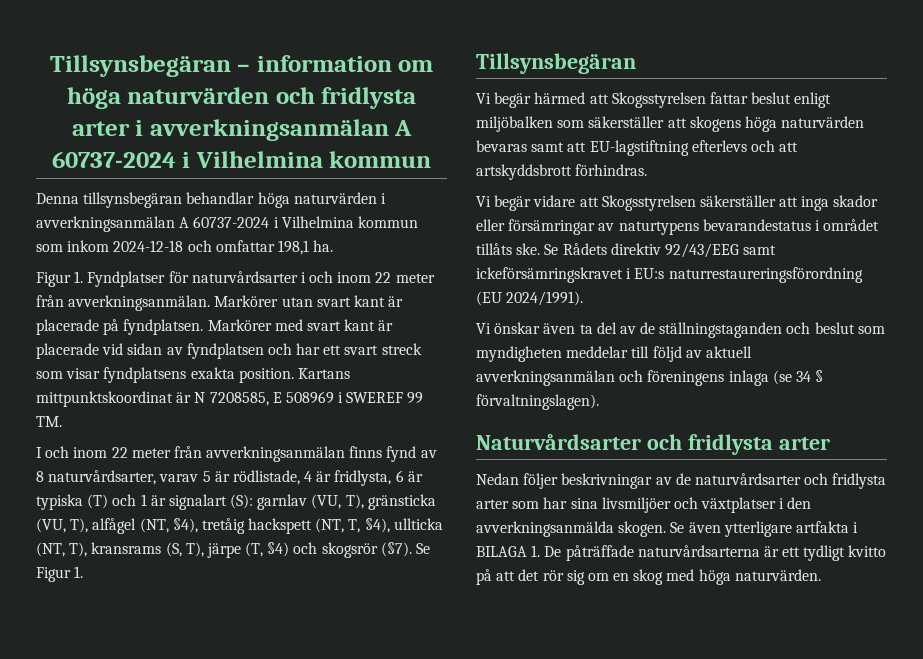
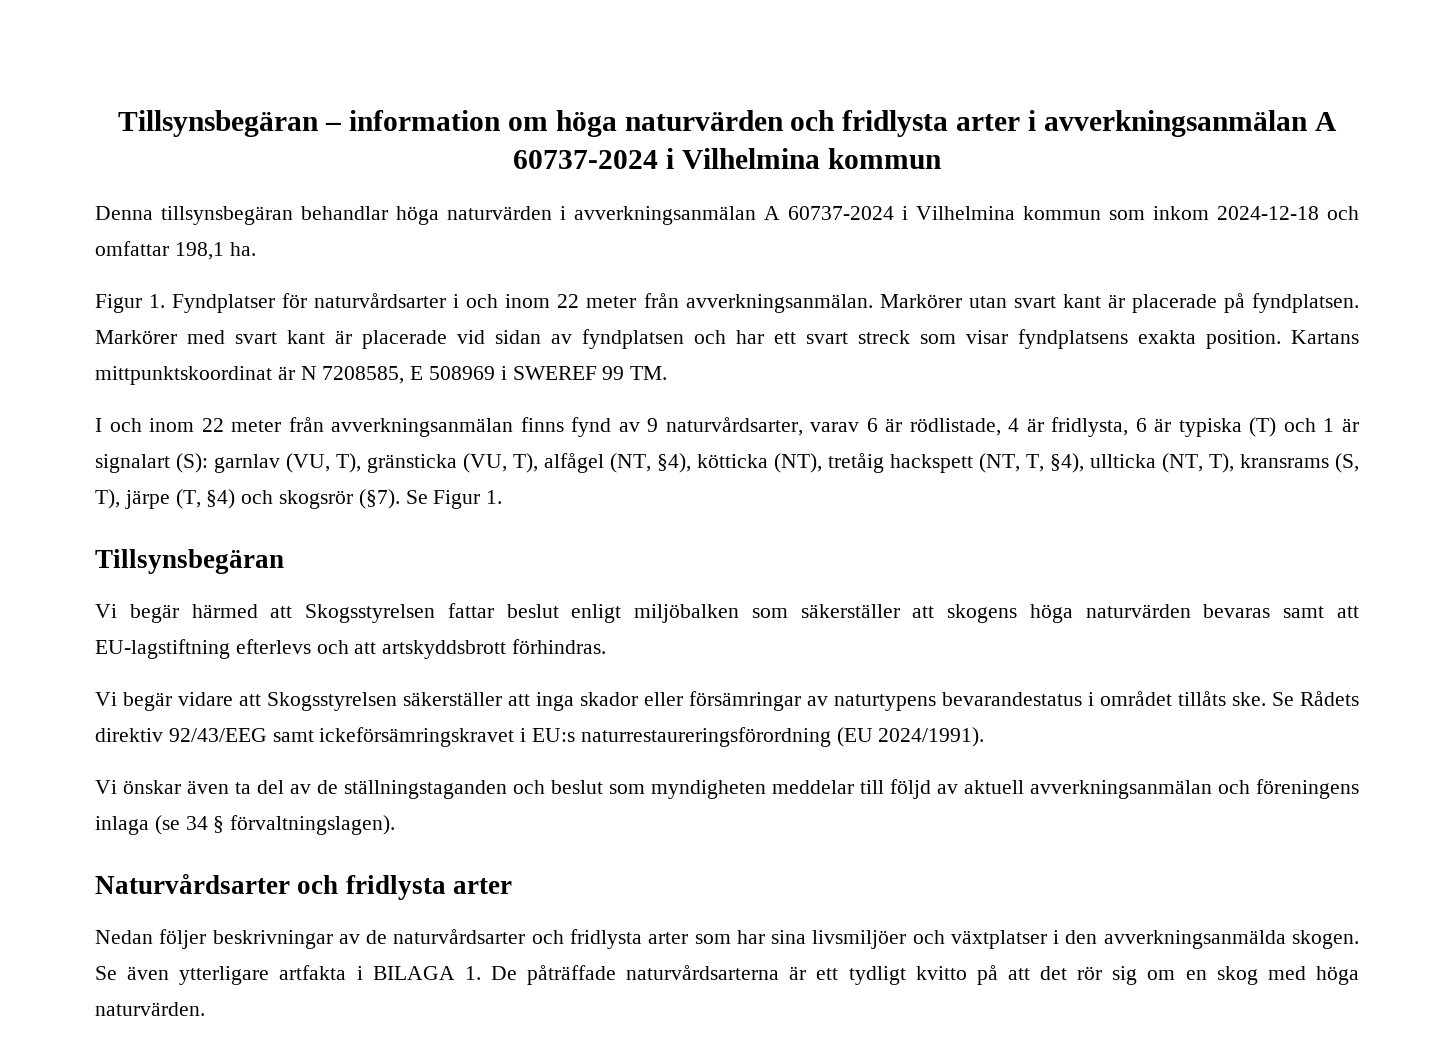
- I och inom 22 meter från avverkningsanmälan finns fynd av 8 naturvårdsarter, varav 5 är rödlistade, 4 är fridlysta, 6 är typiska (T) och 1 är signalart (S): garnlav (VU, T), gränsticka (VU, T), alfågel (NT, §4), tretåig hackspett (NT, T, §4), ullticka (NT, T), kransrams (S, T), järpe (T, §4) och skogsrör (§7).
+ I och inom 22 meter från avverkningsanmälan finns fynd av 9 naturvårdsarter, varav 6 är rödlistade, 4 är fridlysta, 6 är typiska (T) och 1 är signalart (S): garnlav (VU, T), gränsticka (VU, T), alfågel (NT, §4), kötticka (NT), tretåig hackspett (NT, T, §4), ullticka (NT, T), kransrams (S, T), järpe (T, §4) och skogsrör (§7).

